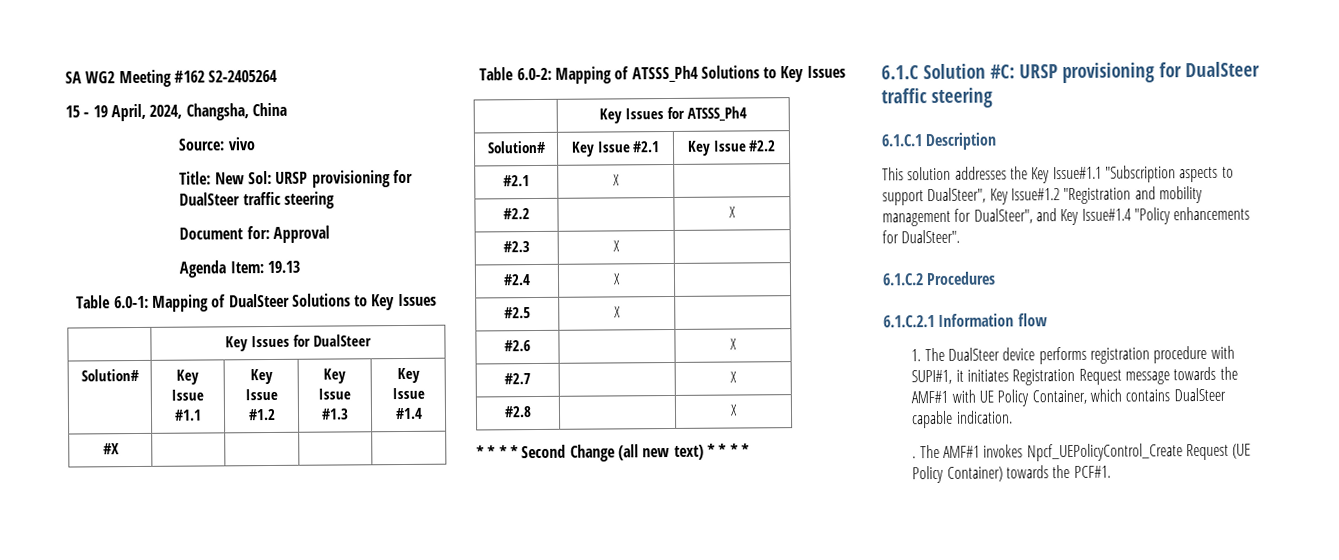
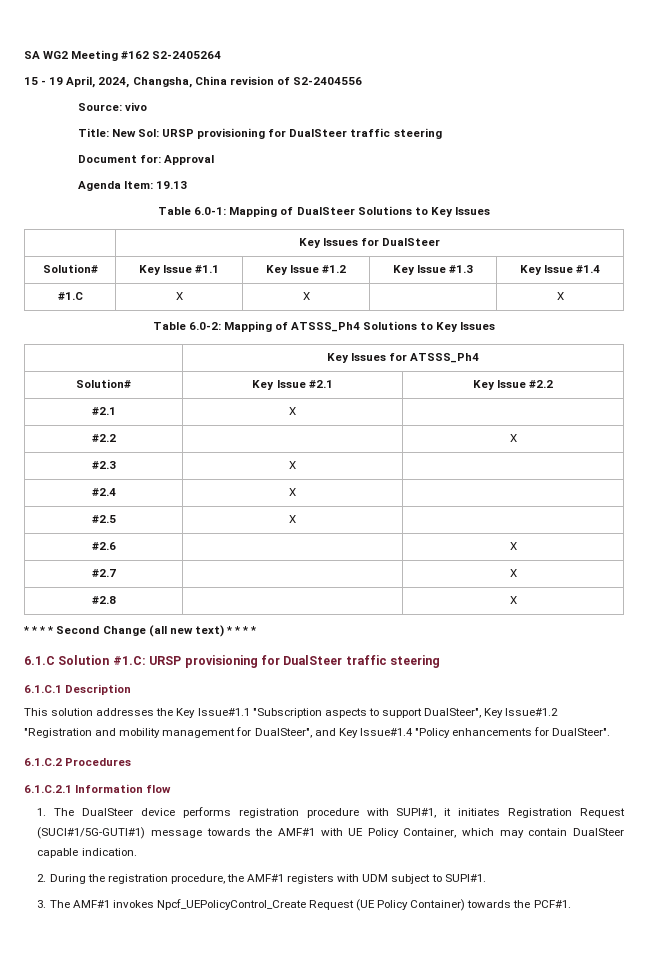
- 15 - 19 April, 2024, Changsha, China
+ 15 - 19 April, 2024, Changsha, China revision of S2-2404556
- #X | | | |
+ #1.C | X | X | | X
- 6.1.C Solution #C: URSP provisioning for DualSteer traffic steering
+ 6.1.C Solution #1.C: URSP provisioning for DualSteer traffic steering
- 1. The DualSteer device performs registration procedure with SUPI#1, it initiates Registration Request message towards the AMF#1 with UE Policy Container, which contains DualSteer capable indication.
+ 1. The DualSteer device performs registration procedure with SUPI#1, it initiates Registration Request (SUCI#1/5G-GUTI#1) message towards the AMF#1 with UE Policy Container, which may contain DualSteer capable indication.
- . The AMF#1 invokes Npcf_UEPolicyControl_Create Request (UE Policy Container) towards the PCF#1.
+ 2. During the registration procedure, the AMF#1 registers with UDM subject to SUPI#1.
+ 3. The AMF#1 invokes Npcf_UEPolicyControl_Create Request (UE Policy Container) towards the PCF#1.

